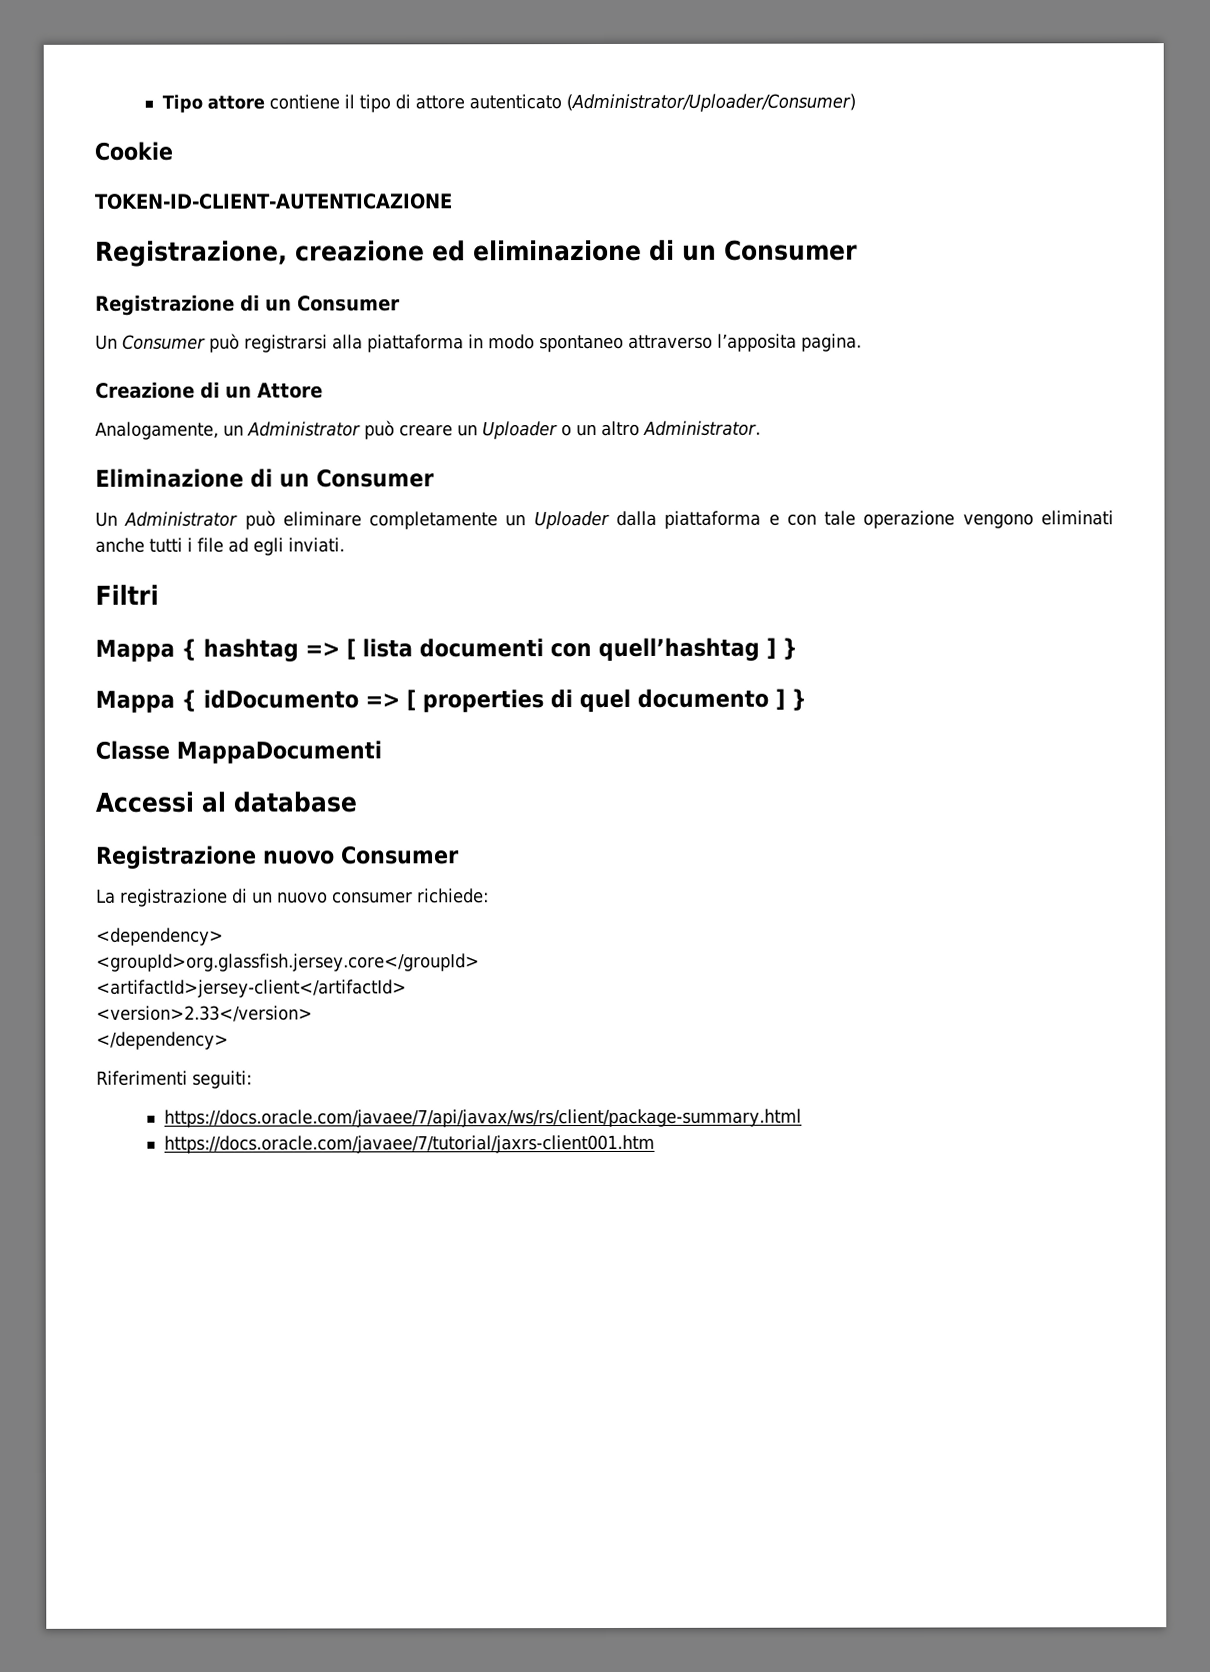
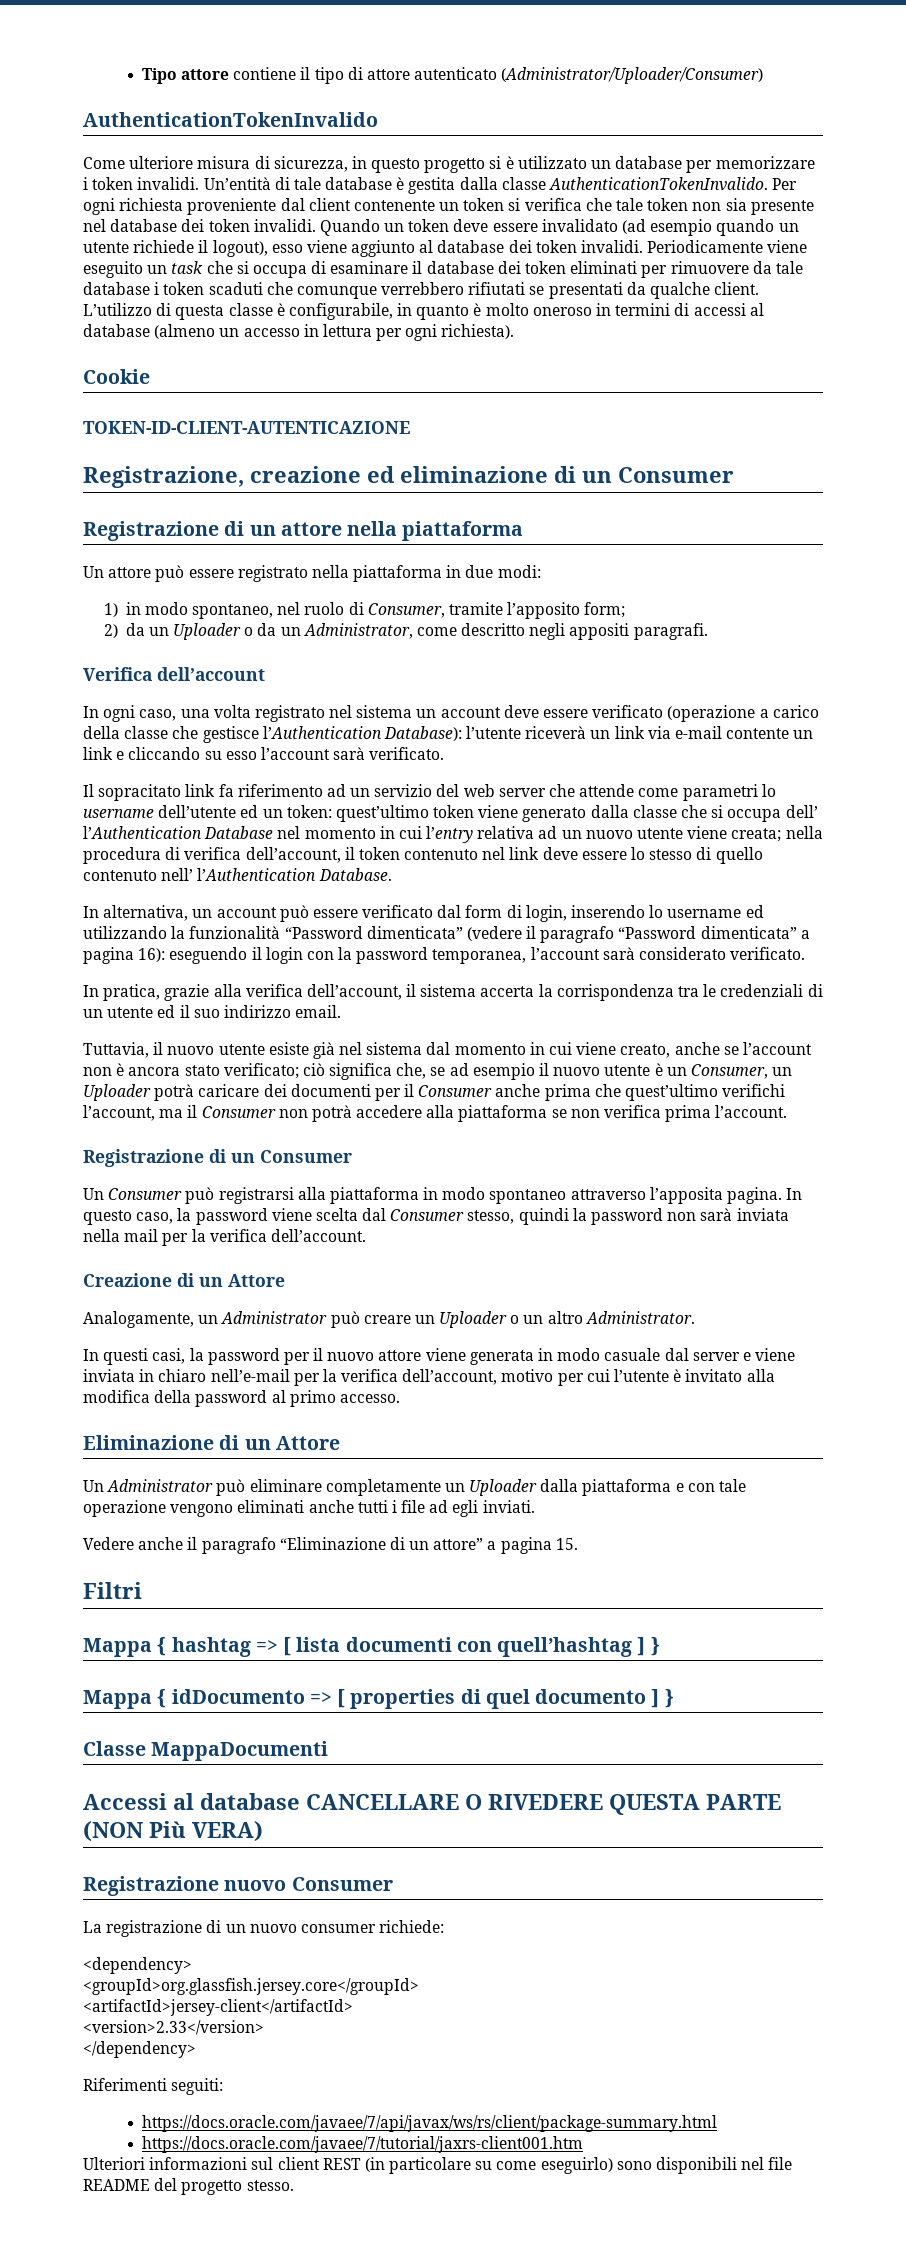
+ AuthenticationTokenInvalido
+ Come ulteriore misura di sicurezza, in questo progetto si è utilizzato un database per memorizzare i token invalidi. Un’entità di tale database è gestita dalla classe AuthenticationTokenInvalido. Per ogni richiesta proveniente dal client contenente un token si verifica che tale token non sia presente nel database dei token invalidi. Quando un token deve essere invalidato (ad esempio quando un utente richiede il logout), esso viene aggiunto al database dei token invalidi. Periodicamente viene eseguito un task che si occupa di esaminare il database dei token eliminati per rimuovere da tale database i token scaduti che comunque verrebbero rifiutati se presentati da qualche client. L’utilizzo di questa classe è configurabile, in quanto è molto oneroso in termini di accessi al database (almeno un accesso in lettura per ogni richiesta).
+ Registrazione di un attore nella piattaforma
+ Un attore può essere registrato nella piattaforma in due modi:
+ 1) in modo spontaneo, nel ruolo di Consumer, tramite l’apposito form;
+ 2) da un Uploader o da un Administrator, come descritto negli appositi paragrafi.
+ Verifica dell’account
+ In ogni caso, una volta registrato nel sistema un account deve essere verificato (operazione a carico della classe che gestisce l’Authentication Database): l’utente riceverà un link via e-mail contente un link e cliccando su esso l’account sarà verificato.
+ Il sopracitato link fa riferimento ad un servizio del web server che attende come parametri lo username dell’utente ed un token: quest’ultimo token viene generato dalla classe che si occupa dell’ l’Authentication Database nel momento in cui l’entry relativa ad un nuovo utente viene creata; nella procedura di verifica dell’account, il token contenuto nel link deve essere lo stesso di quello contenuto nell’ l’Authentication Database.
+ In alternativa, un account può essere verificato dal form di login, inserendo lo username ed utilizzando la funzionalità “Password dimenticata” (vedere il paragrafo “Password dimenticata” a pagina 16): eseguendo il login con la password temporanea, l’account sarà considerato verificato.
+ In pratica, grazie alla verifica dell’account, il sistema accerta la corrispondenza tra le credenziali di un utente ed il suo indirizzo email.
+ Tuttavia, il nuovo utente esiste già nel sistema dal momento in cui viene creato, anche se l’account non è ancora stato verificato; ciò significa che, se ad esempio il nuovo utente è un Consumer, un Uploader potrà caricare dei documenti per il Consumer anche prima che quest’ultimo verifichi l’account, ma il Consumer non potrà accedere alla piattaforma se non verifica prima l’account.
+ In questo caso, la password viene scelta dal Consumer stesso, quindi la password non sarà inviata nella mail per la verifica dell’account.
+ In questi casi, la password per il nuovo attore viene generata in modo casuale dal server e viene inviata in chiaro nell’e-mail per la verifica dell’account, motivo per cui l’utente è invitato alla modifica della password al primo accesso.
- Eliminazione di un Consumer
+ Eliminazione di un Attore
+ Vedere anche il paragrafo “Eliminazione di un attore” a pagina 15.
- Accessi al database
+ Accessi al database CANCELLARE O RIVEDERE QUESTA PARTE (NON Più VERA)
+ Ulteriori informazioni sul client REST (in particolare su come eseguirlo) sono disponibili nel file README del progetto stesso.

